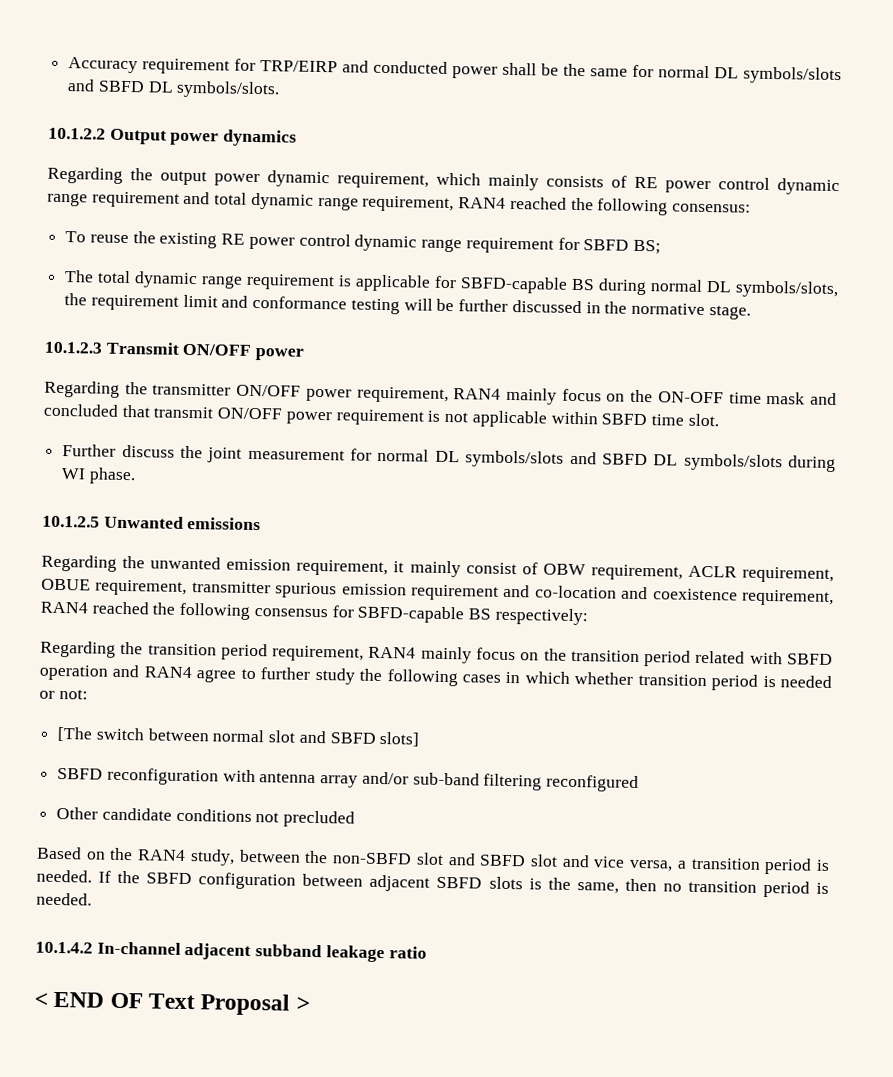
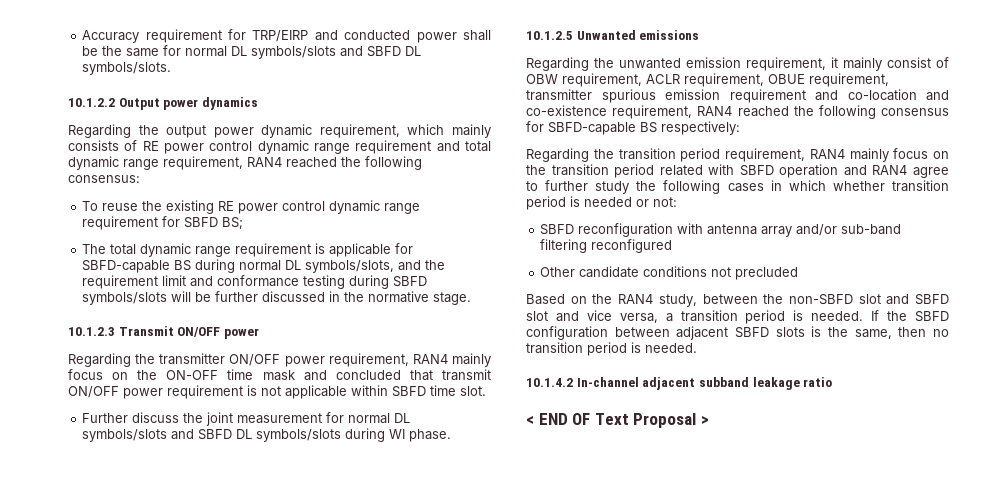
- The total dynamic range requirement is applicable for SBFD-capable BS during normal DL symbols/slots, the requirement limit and conformance testing will be further discussed in the normative stage.
+ The total dynamic range requirement is applicable for SBFD-capable BS during normal DL symbols/slots, and the requirement limit and conformance testing during SBFD symbols/slots will be further discussed in the normative stage.
- Regarding the unwanted emission requirement, it mainly consist of OBW requirement, ACLR requirement, OBUE requirement, transmitter spurious emission requirement and co-location and coexistence requirement, RAN4 reached the following consensus for SBFD-capable BS respectively:
+ Regarding the unwanted emission requirement, it mainly consist of OBW requirement, ACLR requirement, OBUE requirement, transmitter spurious emission requirement and co-location and co-existence requirement, RAN4 reached the following consensus for SBFD-capable BS respectively:
- [The switch between normal slot and SBFD slots]

